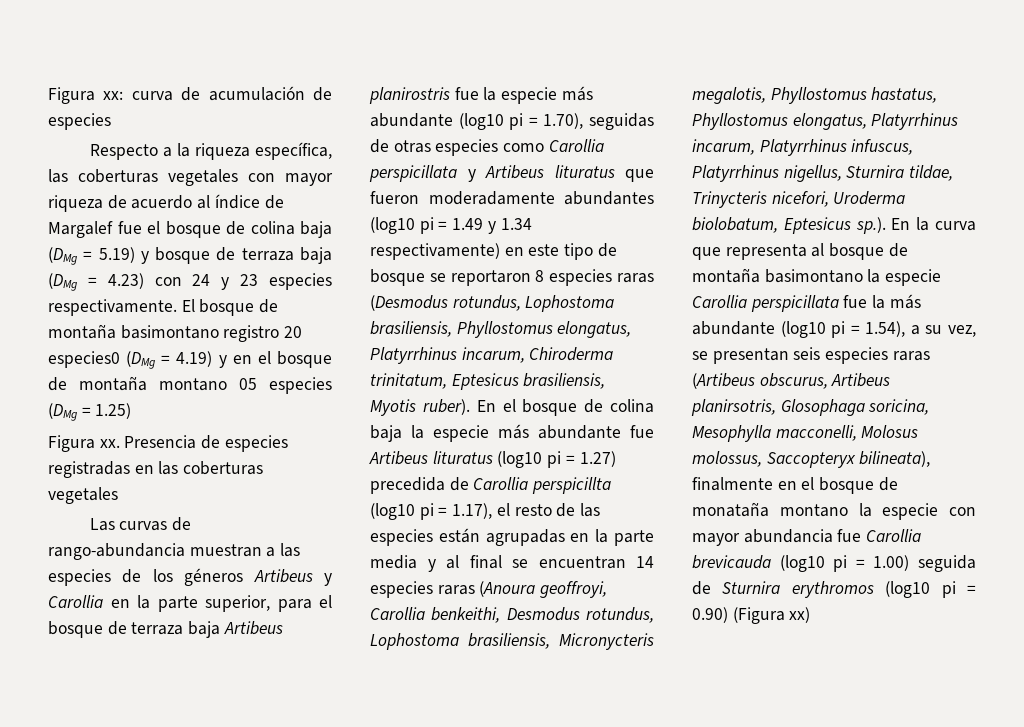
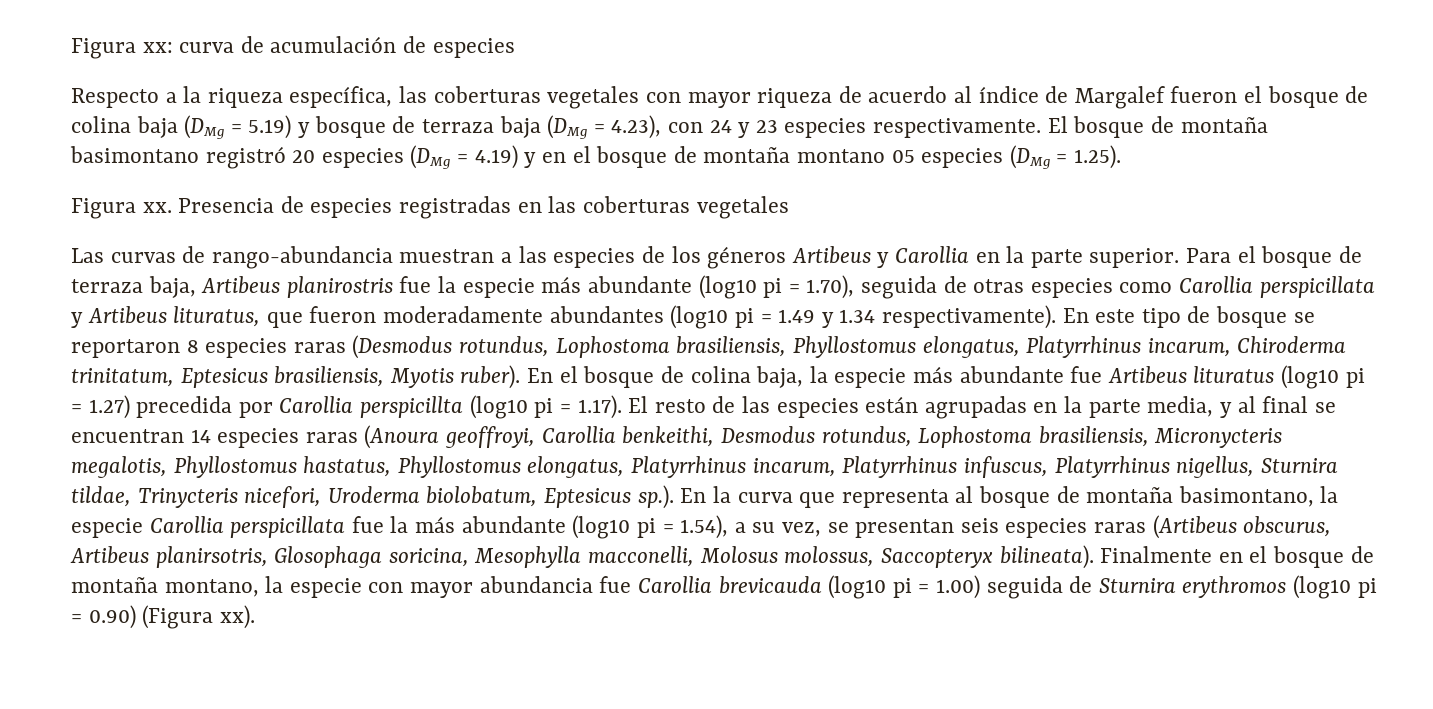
- Respecto a la riqueza específica, las coberturas vegetales con mayor riqueza de acuerdo al índice de Margalef fue el bosque de colina baja (DMg = 5.19) y bosque de terraza baja (DMg = 4.23) con 24 y 23 especies respectivamente.
+ Respecto a la riqueza específica, las coberturas vegetales con mayor riqueza de acuerdo al índice de Margalef fueron el bosque de colina baja (DMg = 5.19) y bosque de terraza baja (DMg = 4.23), con 24 y 23 especies respectivamente.
- El bosque de montaña basimontano registro 20 especies0 (DMg = 4.19) y en el bosque de montaña montano 05 especies (DMg = 1.25)
+ El bosque de montaña basimontano registró 20 especies (DMg = 4.19) y en el bosque de montaña montano 05 especies (DMg = 1.25).
- Las curvas de rango-abundancia muestran a las especies de los géneros Artibeus y Carollia en la parte superior, para el bosque de terraza baja Artibeus planirostris fue la especie más abundante (log10 pi = 1.70), seguidas de otras especies como Carollia perspicillata y Artibeus lituratus que fueron moderadamente abundantes (log10 pi = 1.49 y 1.34 respectivamente) en este tipo de bosque se reportaron 8 especies raras (Desmodus rotundus, Lophostoma brasiliensis, Phyllostomus elongatus, Platyrrhinus incarum, Chiroderma trinitatum, Eptesicus brasiliensis, Myotis ruber).
+ Las curvas de rango-abundancia muestran a las especies de los géneros Artibeus y Carollia en la parte superior. Para el bosque de terraza baja, Artibeus planirostris fue la especie más abundante (log10 pi = 1.70), seguida de otras especies como Carollia perspicillata y Artibeus lituratus, que fueron moderadamente abundantes (log10 pi = 1.49 y 1.34 respectivamente). En este tipo de bosque se reportaron 8 especies raras (Desmodus rotundus, Lophostoma brasiliensis, Phyllostomus elongatus, Platyrrhinus incarum, Chiroderma trinitatum, Eptesicus brasiliensis, Myotis ruber).
- En el bosque de colina baja la especie más abundante fue Artibeus lituratus (log10 pi = 1.27) precedida de Carollia perspicillta (log10 pi = 1.17), el resto de las especies están agrupadas en la parte media y al final se encuentran 14 especies raras (Anoura geoffroyi, Carollia benkeithi, Desmodus rotundus, Lophostoma brasiliensis, Micronycteris megalotis, Phyllostomus hastatus, Phyllostomus elongatus, Platyrrhinus incarum, Platyrrhinus infuscus, Platyrrhinus nigellus, Sturnira tildae, Trinycteris nicefori, Uroderma biolobatum, Eptesicus sp.). En la curva que representa al bosque de montaña basimontano la especie Carollia perspicillata fue la más abundante (log10 pi = 1.54), a su vez, se presentan seis especies raras (Artibeus obscurus, Artibeus planirsotris, Glosophaga soricina, Mesophylla macconelli, Molosus molossus, Saccopteryx bilineata), finalmente en el bosque de monataña montano la especie con mayor abundancia fue Carollia brevicauda (log10 pi = 1.00) seguida de Sturnira erythromos (log10 pi = 0.90) (Figura xx)
+ En el bosque de colina baja, la especie más abundante fue Artibeus lituratus (log10 pi = 1.27) precedida por Carollia perspicillta (log10 pi = 1.17). El resto de las especies están agrupadas en la parte media, y al final se encuentran 14 especies raras (Anoura geoffroyi, Carollia benkeithi, Desmodus rotundus, Lophostoma brasiliensis, Micronycteris megalotis, Phyllostomus hastatus, Phyllostomus elongatus, Platyrrhinus incarum, Platyrrhinus infuscus, Platyrrhinus nigellus, Sturnira tildae, Trinycteris nicefori, Uroderma biolobatum, Eptesicus sp.). En la curva que representa al bosque de montaña basimontano, la especie Carollia perspicillata fue la más abundante (log10 pi = 1.54), a su vez, se presentan seis especies raras (Artibeus obscurus, Artibeus planirsotris, Glosophaga soricina, Mesophylla macconelli, Molosus molossus, Saccopteryx bilineata). Finalmente en el bosque de montaña montano, la especie con mayor abundancia fue Carollia brevicauda (log10 pi = 1.00) seguida de Sturnira erythromos (log10 pi = 0.90) (Figura xx).

